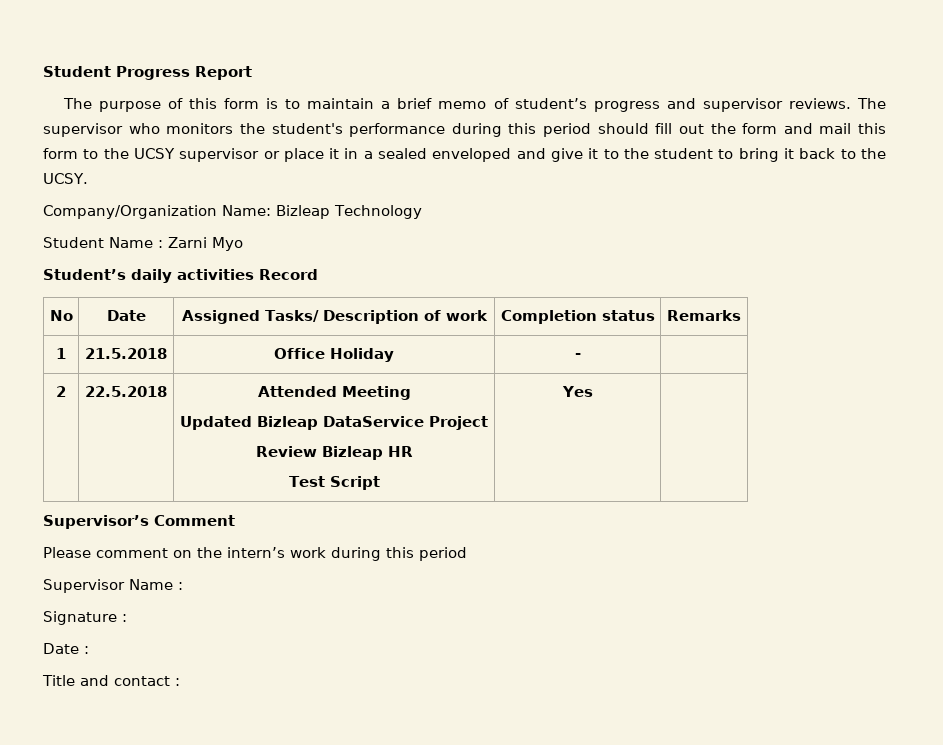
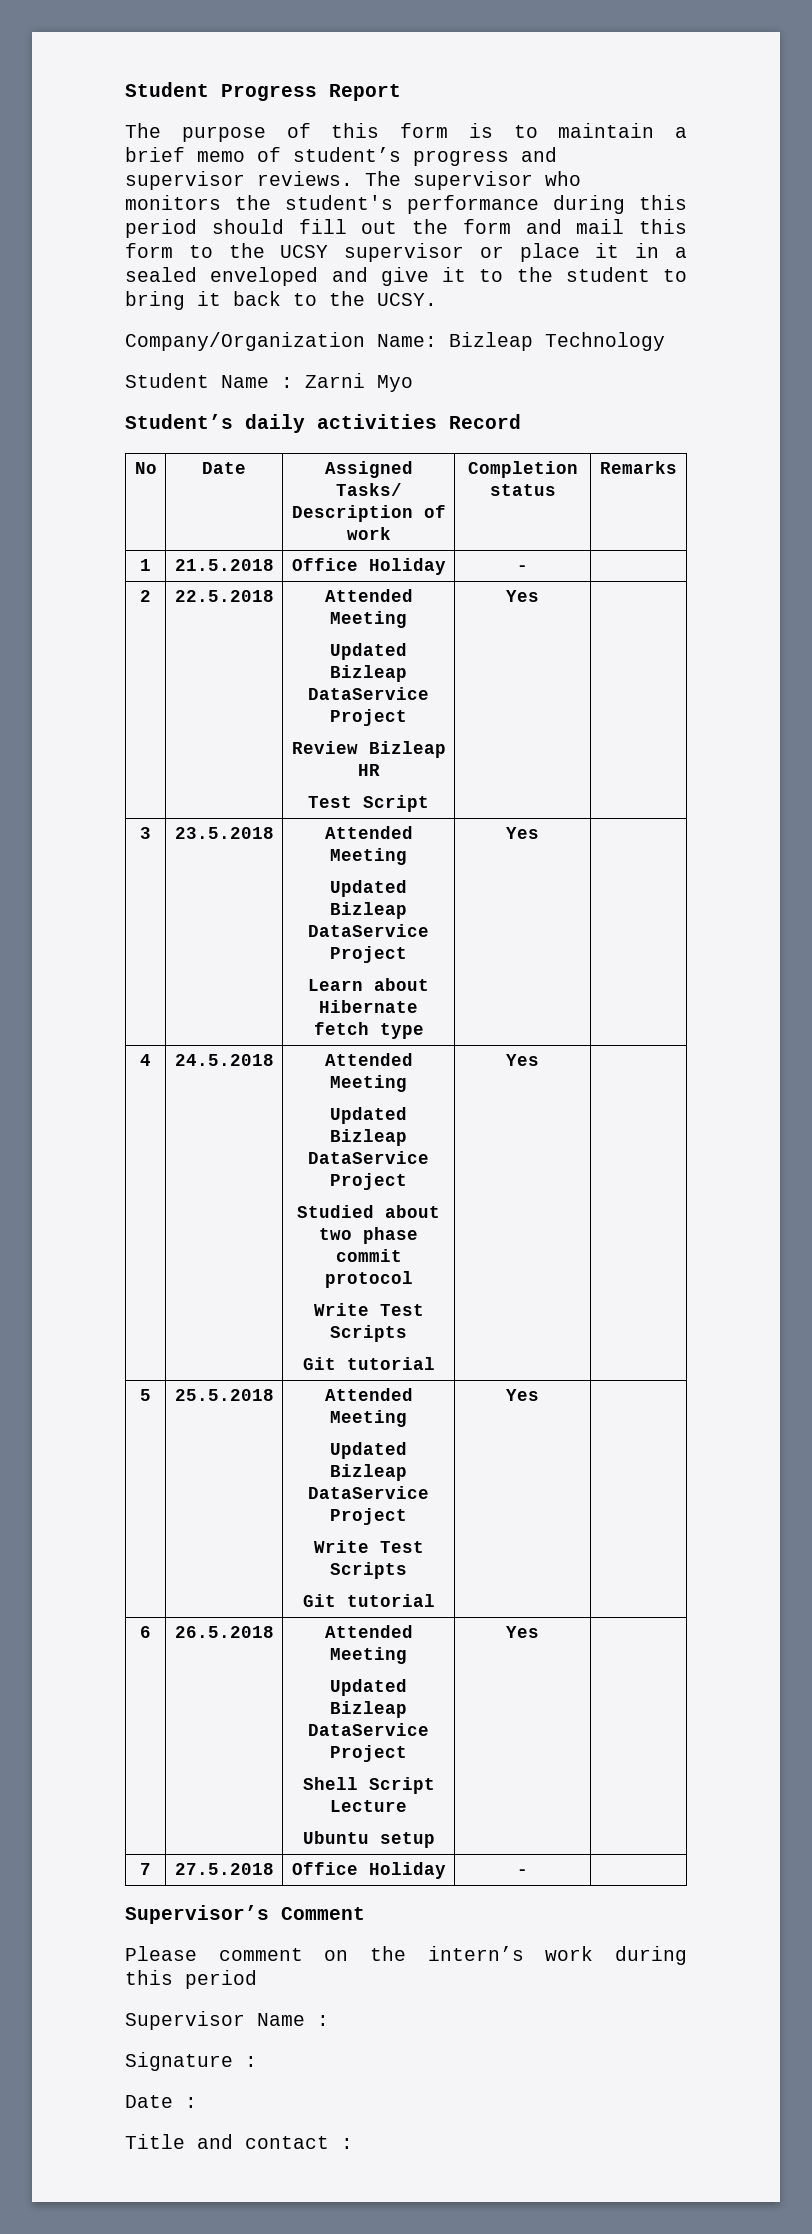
+ 3 | 23.5.2018 | Attended Meeting
+ Updated Bizleap DataService Project
+ Learn about Hibernate fetch type | Yes |
+ 4 | 24.5.2018 | Attended Meeting
+ Updated Bizleap DataService Project
+ Studied about two phase commit protocol
+ Write Test Scripts
+ Git tutorial | Yes |
+ 5 | 25.5.2018 | Attended Meeting
+ Updated Bizleap DataService Project
+ Write Test Scripts
+ Git tutorial | Yes |
+ 6 | 26.5.2018 | Attended Meeting
+ Updated Bizleap DataService Project
+ Shell Script Lecture
+ Ubuntu setup | Yes |
+ 7 | 27.5.2018 | Office Holiday | - |

